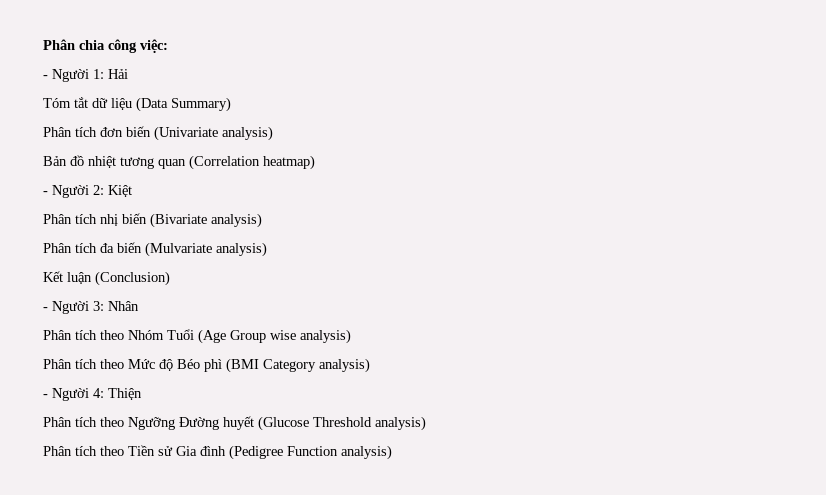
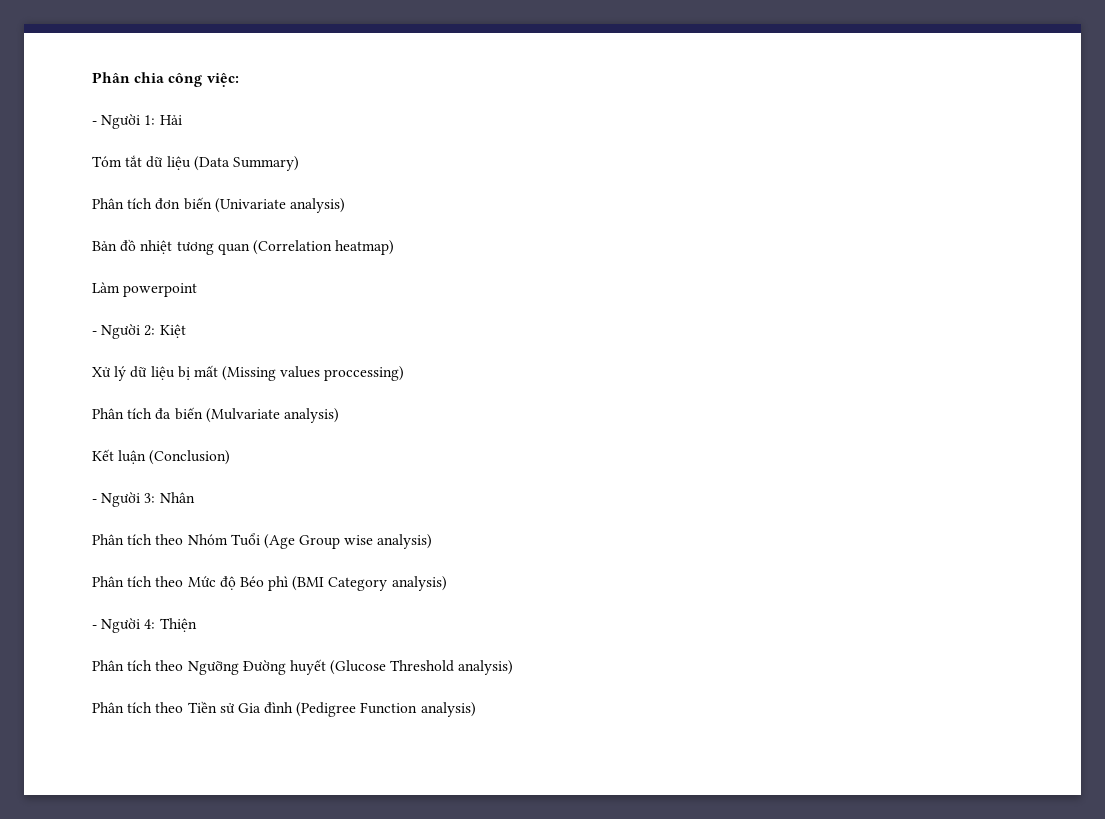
+ Làm powerpoint
- Phân tích nhị biến (Bivariate analysis)
+ Xử lý dữ liệu bị mất (Missing values proccessing)

